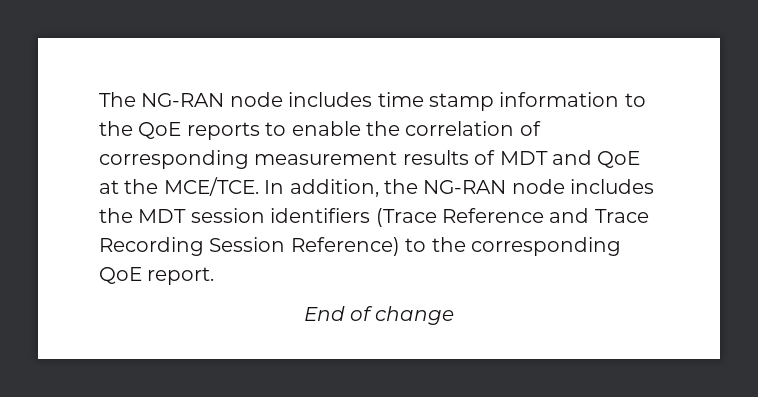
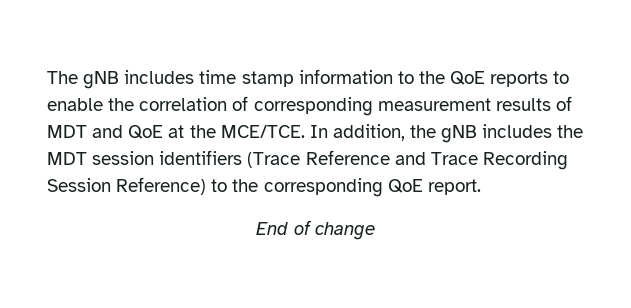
- The NG-RAN node includes time stamp information to the QoE reports to enable the correlation of corresponding measurement results of MDT and QoE at the MCE/TCE.
+ The gNB includes time stamp information to the QoE reports to enable the correlation of corresponding measurement results of MDT and QoE at the MCE/TCE.
- In addition, the NG-RAN node includes the MDT session identifiers (Trace Reference and Trace Recording Session Reference) to the corresponding QoE report.
+ In addition, the gNB includes the MDT session identifiers (Trace Reference and Trace Recording Session Reference) to the corresponding QoE report.

